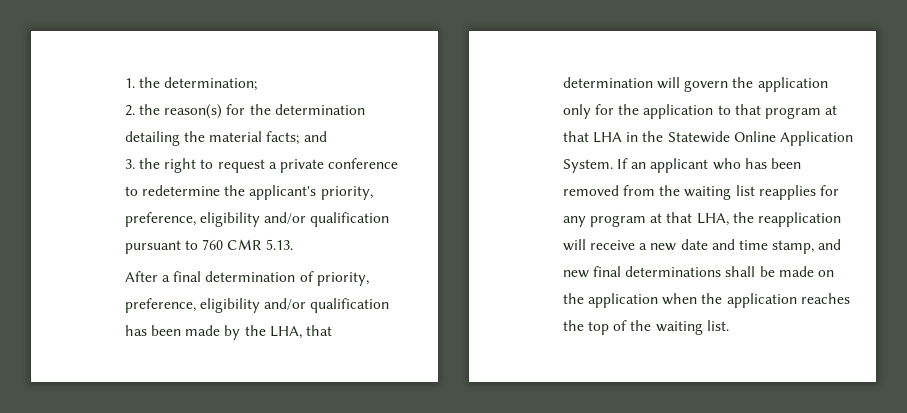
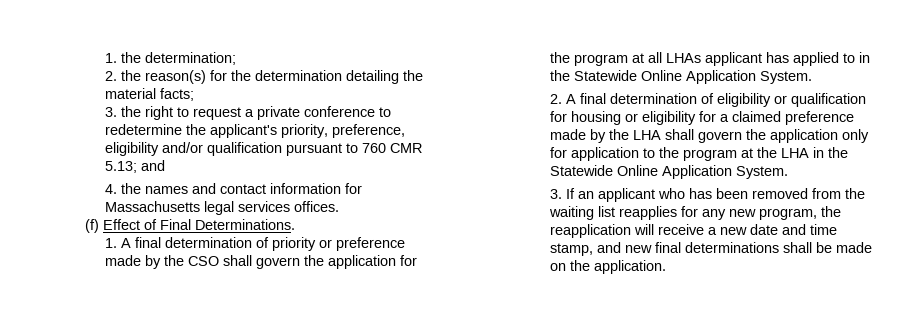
- 2. the reason(s) for the determination detailing the material facts; and
+ 2. the reason(s) for the determination detailing the material facts;
- 3. the right to request a private conference to redetermine the applicant's priority, preference, eligibility and/or qualification pursuant to 760 CMR 5.13.
- After a final determination of priority, preference, eligibility and/or qualification has been made by the LHA, that determination will govern the application only for the application to that program at that LHA in the Statewide Online Application System. If an applicant who has been removed from the waiting list reapplies for any program at that LHA, the reapplication will receive a new date and time stamp, and new final determinations shall be made on the application when the application reaches the top of the waiting list.
+ 3. the right to request a private conference to redetermine the applicant's priority, preference, eligibility and/or qualification pursuant to 760 CMR 5.13; and
+ 4. the names and contact information for Massachusetts legal services offices.
+ (f) Effect of Final Determinations.
+ 1. A final determination of priority or preference made by the CSO shall govern the application for the program at all LHAs applicant has applied to in the Statewide Online Application System.
+ 2. A final determination of eligibility or qualification for housing or eligibility for a claimed preference made by the LHA shall govern the application only for application to the program at the LHA in the Statewide Online Application System.
+ 3. If an applicant who has been removed from the waiting list reapplies for any new program, the reapplication will receive a new date and time stamp, and new final determinations shall be made on the application.

